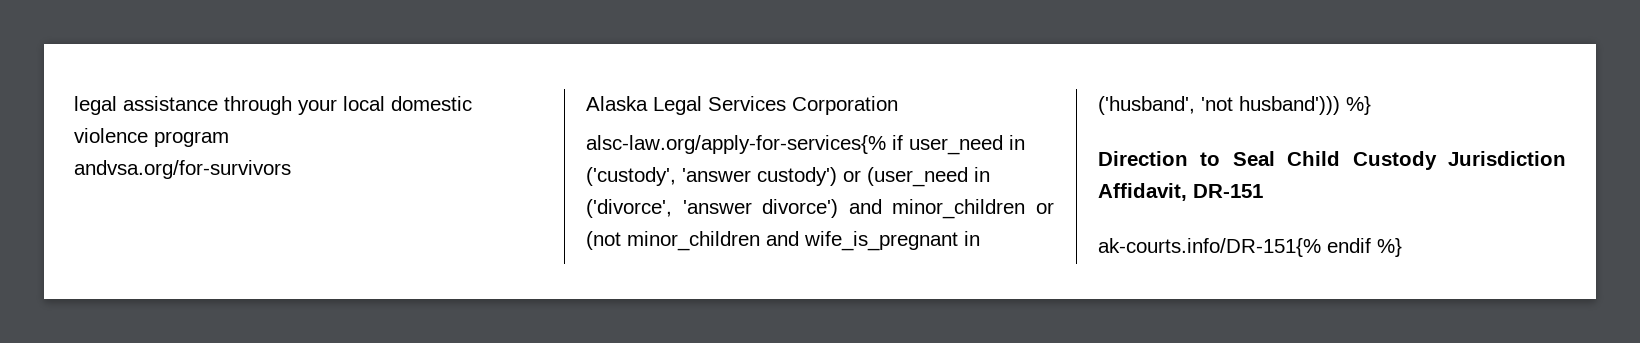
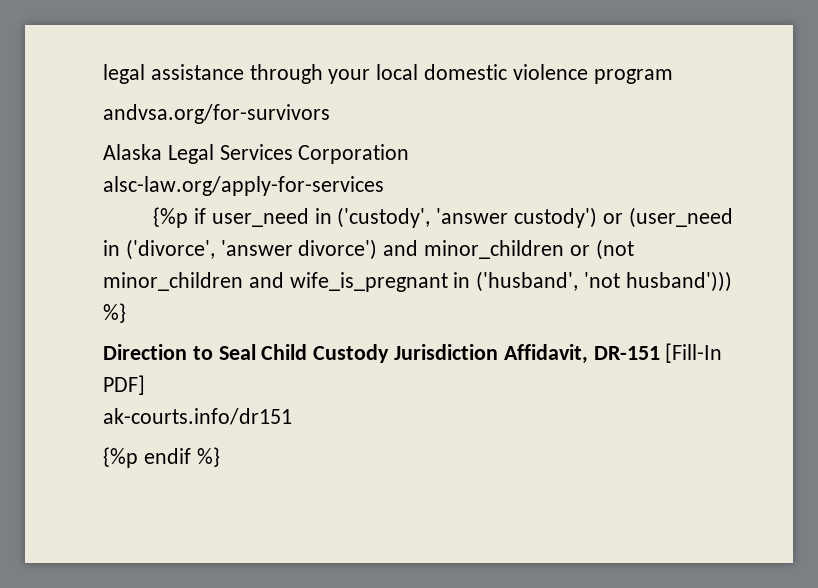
- alsc-law.org/apply-for-services{% if user_need in ('custody', 'answer custody') or (user_need in ('divorce', 'answer divorce') and minor_children or (not minor_children and wife_is_pregnant in ('husband', 'not husband'))) %}
+ alsc-law.org/apply-for-services
+ {%p if user_need in ('custody', 'answer custody') or (user_need in ('divorce', 'answer divorce') and minor_children or (not minor_children and wife_is_pregnant in ('husband', 'not husband'))) %}
- Direction to Seal Child Custody Jurisdiction Affidavit, DR-151
- ak-courts.info/DR-151{% endif %}
+ Direction to Seal Child Custody Jurisdiction Affidavit, DR-151 [Fill-In PDF]
+ ak-courts.info/dr151
+ {%p endif %}

